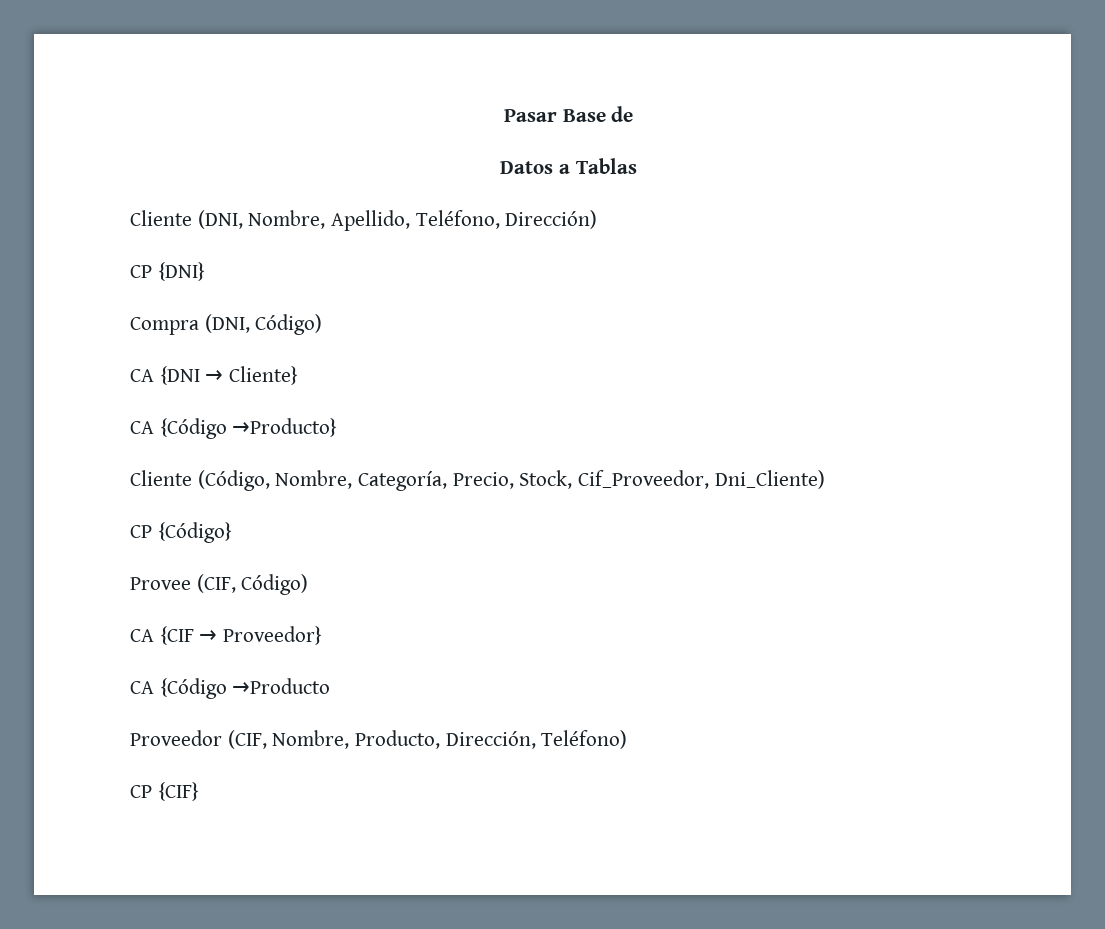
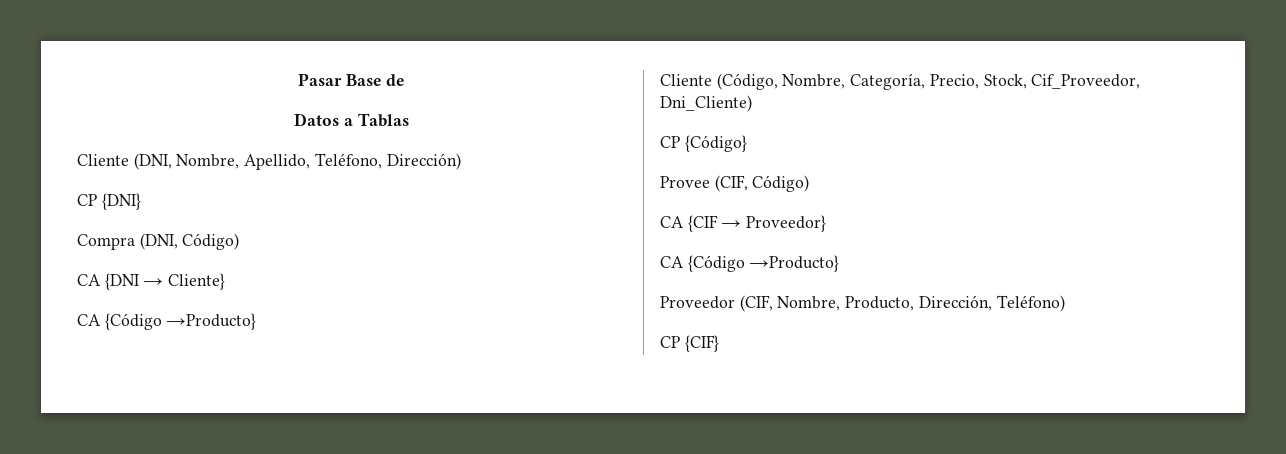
  CA {CIF → Proveedor}
- CA {Código →Producto
+ CA {Código →Producto}

